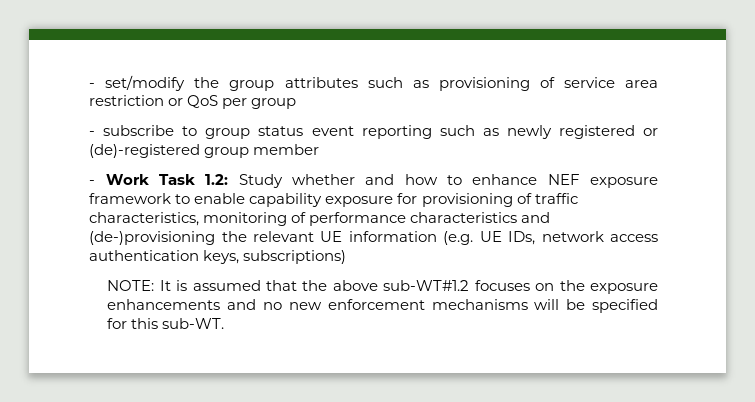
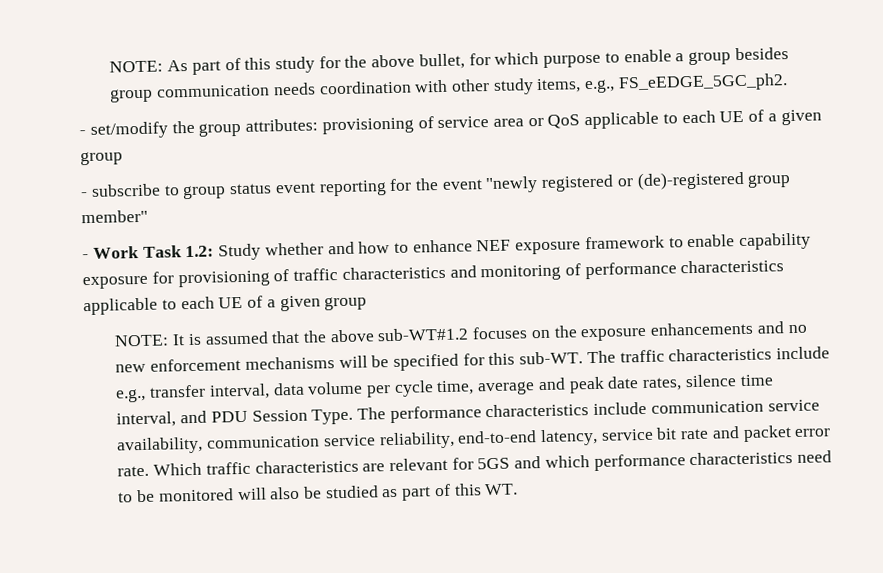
+ NOTE: As part of this study for the above bullet, for which purpose to enable a group besides group communication needs coordination with other study items, e.g., FS_eEDGE_5GC_ph2.
- - set/modify the group attributes such as provisioning of service area restriction or QoS per group
+ - set/modify the group attributes: provisioning of service area or QoS applicable to each UE of a given group
- - subscribe to group status event reporting such as newly registered or (de)-registered group member
+ - subscribe to group status event reporting for the event "newly registered or (de)-registered group member"
- - Work Task 1.2: Study whether and how to enhance NEF exposure framework to enable capability exposure for provisioning of traffic characteristics, monitoring of performance characteristics and (de-)provisioning the relevant UE information (e.g. UE IDs, network access authentication keys, subscriptions)
+ - Work Task 1.2: Study whether and how to enhance NEF exposure framework to enable capability exposure for provisioning of traffic characteristics and monitoring of performance characteristics applicable to each UE of a given group
+ The traffic characteristics include e.g., transfer interval, data volume per cycle time, average and peak date rates, silence time interval, and PDU Session Type. The performance characteristics include communication service availability, communication service reliability, end-to-end latency, service bit rate and packet error rate. Which traffic characteristics are relevant for 5GS and which performance characteristics need to be monitored will also be studied as part of this WT.

